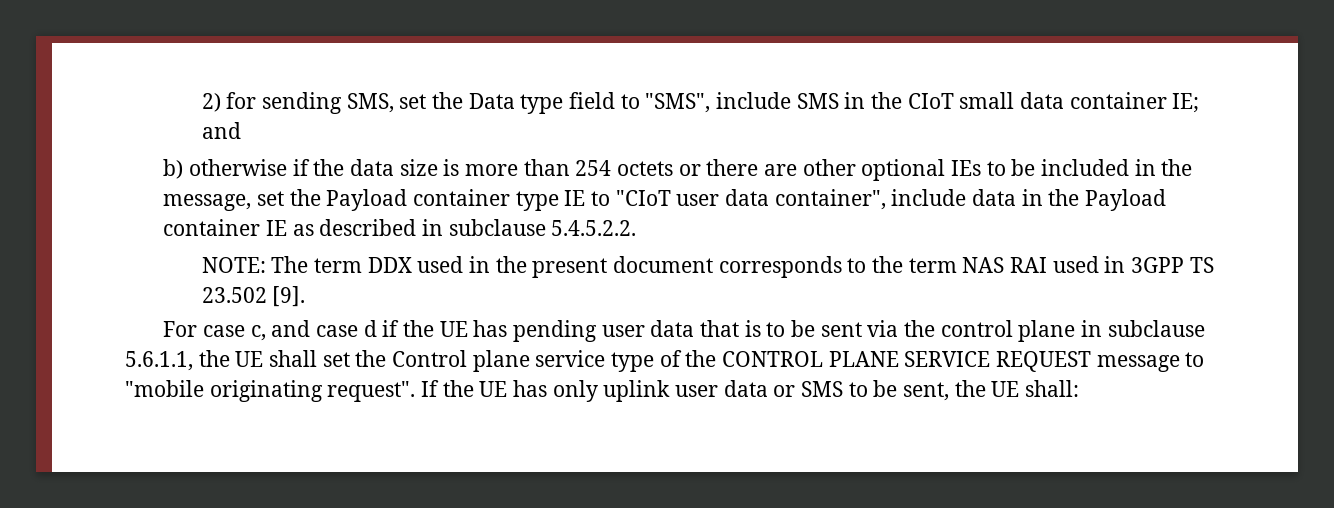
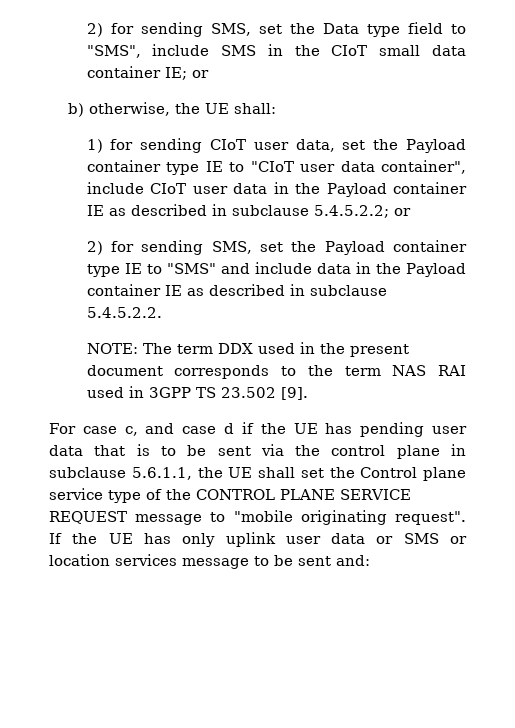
- 2) for sending SMS, set the Data type field to "SMS", include SMS in the CIoT small data container IE; and
+ 2) for sending SMS, set the Data type field to "SMS", include SMS in the CIoT small data container IE; or
- b) otherwise if the data size is more than 254 octets or there are other optional IEs to be included in the message, set the Payload container type IE to "CIoT user data container", include data in the Payload container IE as described in subclause 5.4.5.2.2.
+ b) otherwise, the UE shall:
+ 1) for sending CIoT user data, set the Payload container type IE to "CIoT user data container", include CIoT user data in the Payload container IE as described in subclause 5.4.5.2.2; or
+ 2) for sending SMS, set the Payload container type IE to "SMS" and include data in the Payload container IE as described in subclause 5.4.5.2.2.
- If the UE has only uplink user data or SMS to be sent, the UE shall:
+ If the UE has only uplink user data or SMS or location services message to be sent and:

